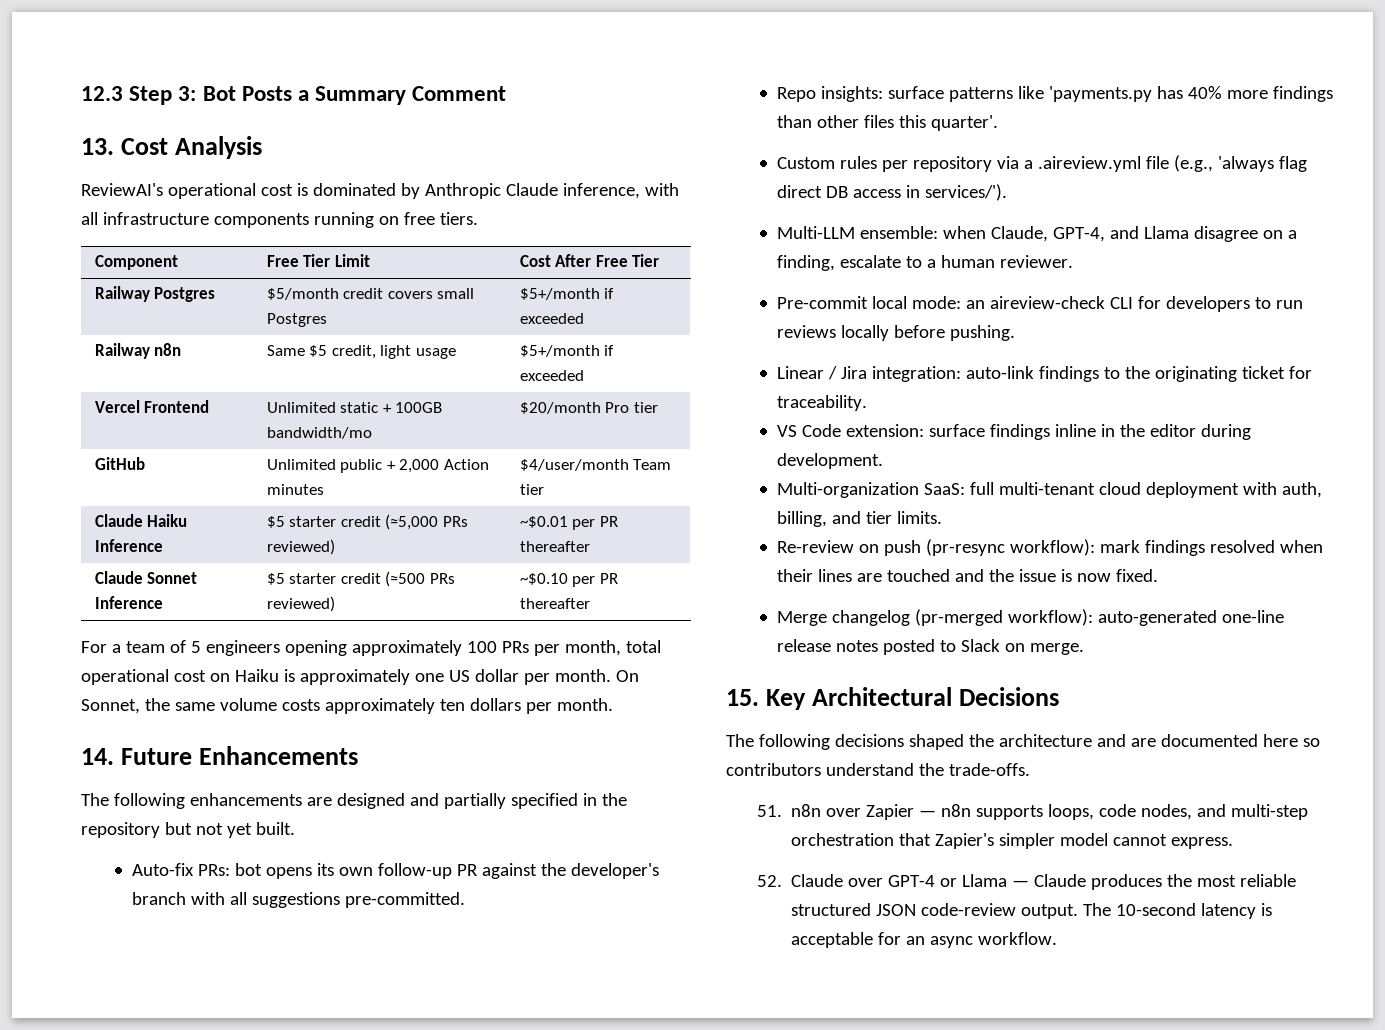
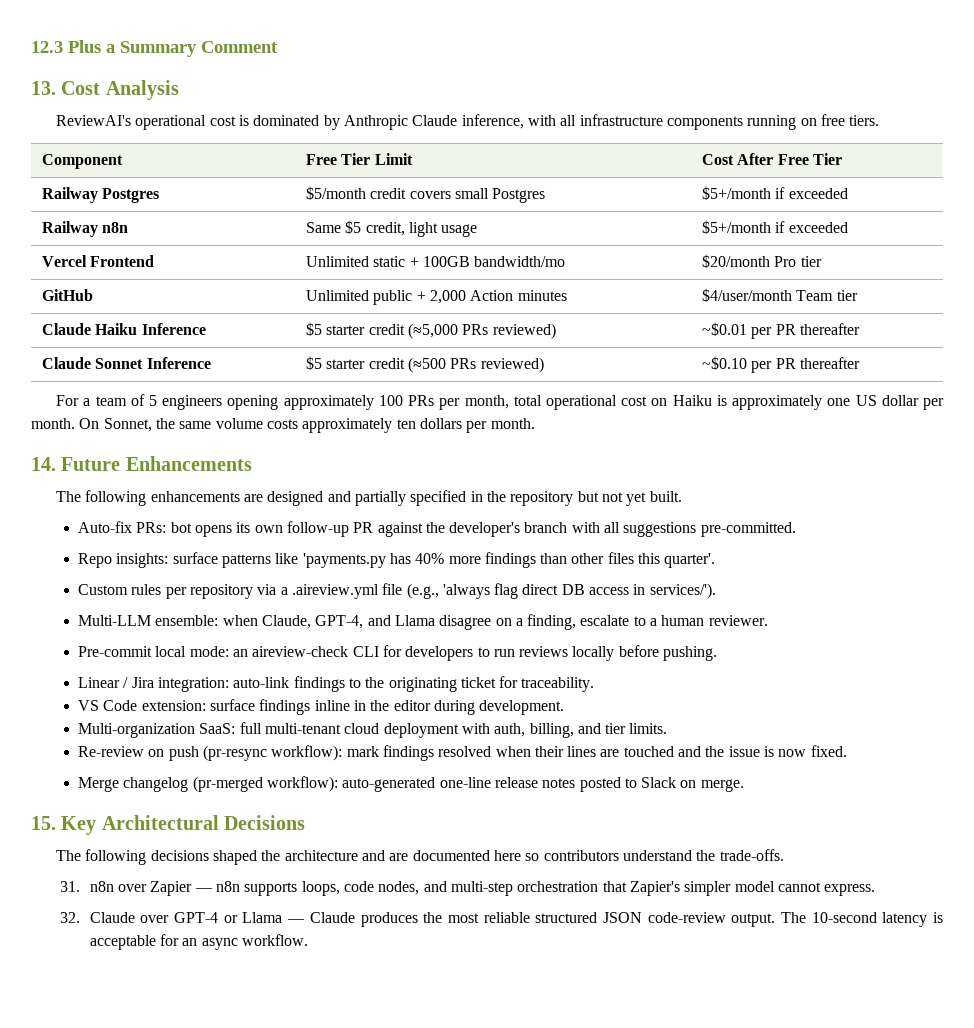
- 12.3 Step 3: Bot Posts a Summary Comment
+ 12.3 Plus a Summary Comment
- 51. n8n over Zapier — n8n supports loops, code nodes, and multi-step orchestration that Zapier's simpler model cannot express.
+ 31. n8n over Zapier — n8n supports loops, code nodes, and multi-step orchestration that Zapier's simpler model cannot express.
- 52. Claude over GPT-4 or Llama — Claude produces the most reliable structured JSON code-review output.
+ 32. Claude over GPT-4 or Llama — Claude produces the most reliable structured JSON code-review output.

